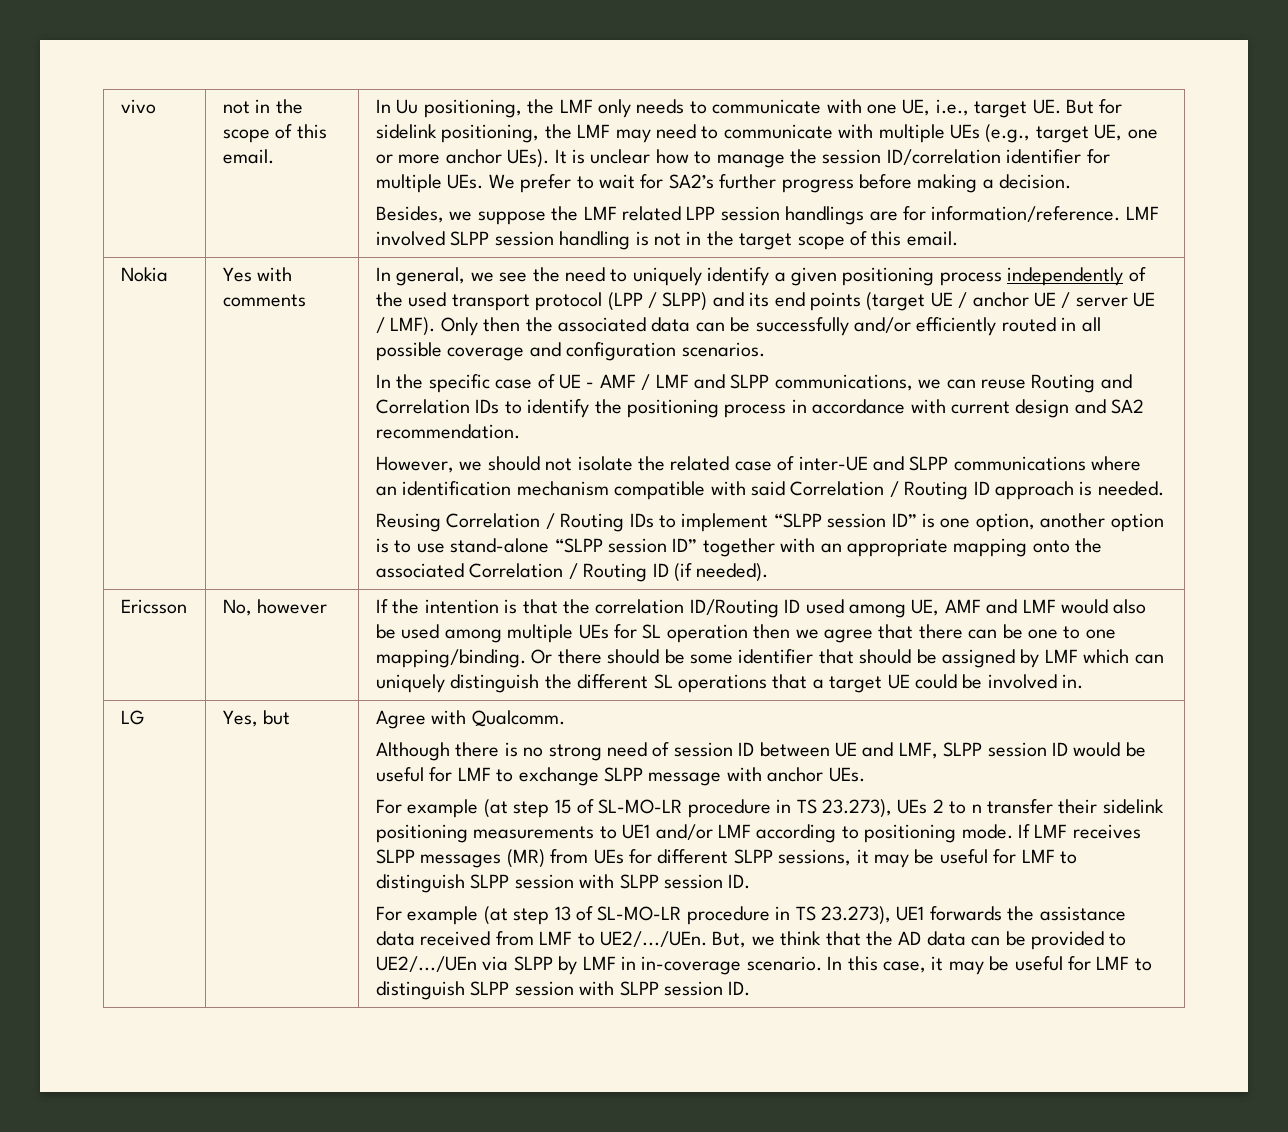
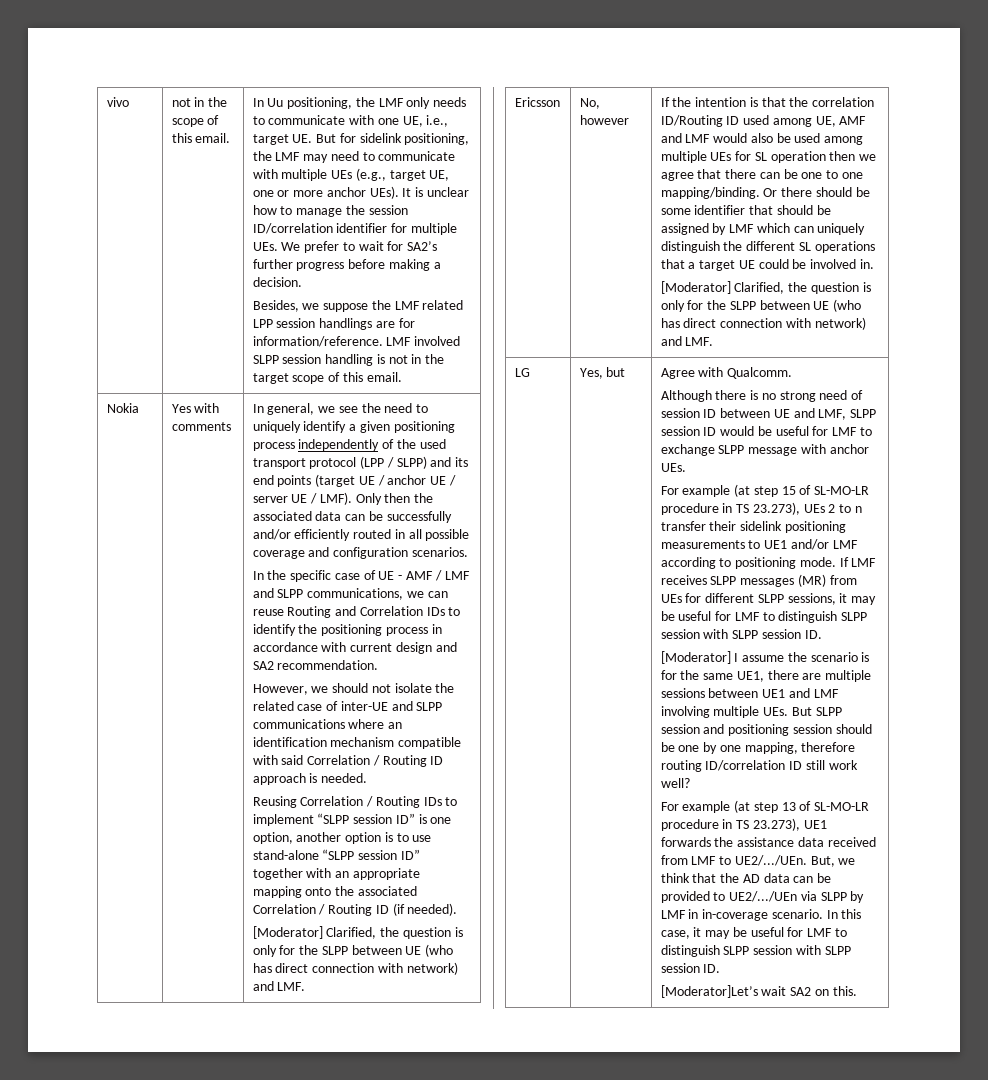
  Reusing Correlation / Routing IDs to implement “SLPP session ID” is one option, another option is to use stand-alone “SLPP session ID” together with an appropriate mapping onto the associated Correlation / Routing ID (if needed).
+ [Moderator] Clarified, the question is only for the SLPP between UE (who has direct connection with network) and LMF.
  Or there should be some identifier that should be assigned by LMF which can uniquely distinguish the different SL operations that a target UE could be involved in.
+ [Moderator] Clarified, the question is only for the SLPP between UE (who has direct connection with network) and LMF.
+ [Moderator] I assume the scenario is for the same UE1, there are multiple sessions between UE1 and LMF involving multiple UEs. But SLPP session and positioning session should be one by one mapping, therefore routing ID/correlation ID still work well?
+ [Moderator]Let’s wait SA2 on this.

